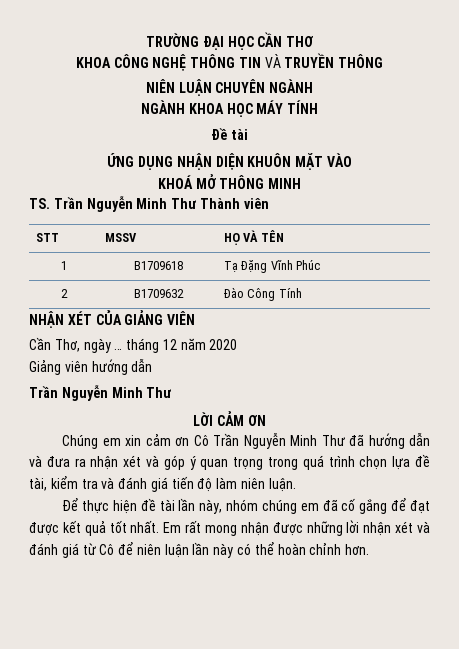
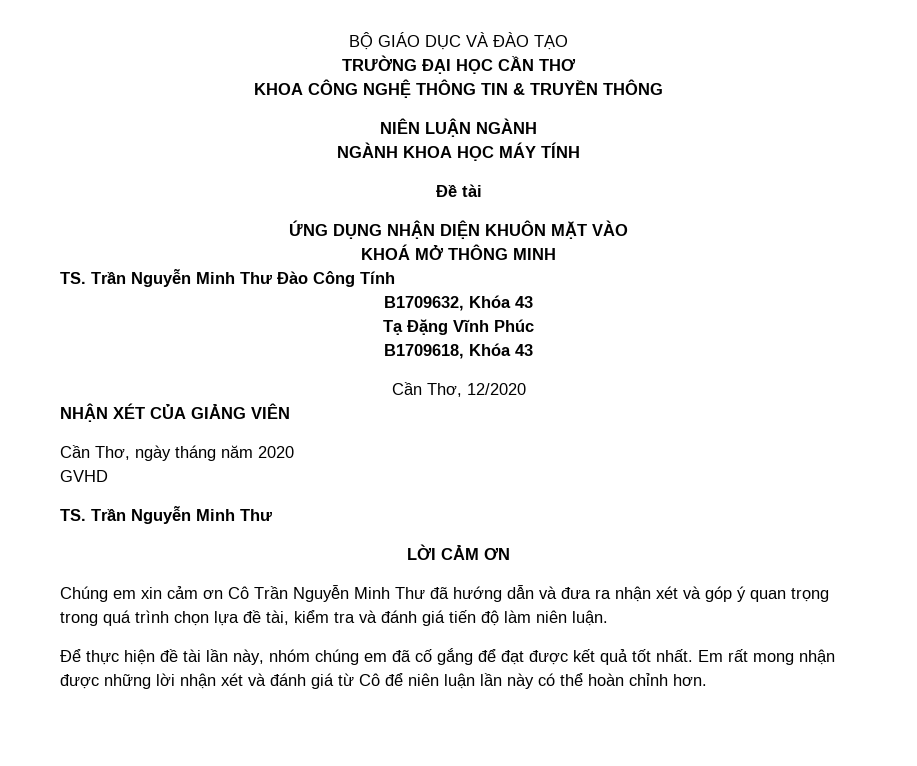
+ BỘ GIÁO DỤC VÀ ĐÀO TẠO
- KHOA CÔNG NGHỆ THÔNG TIN VÀ TRUYỀN THÔNG
+ KHOA CÔNG NGHỆ THÔNG TIN & TRUYỀN THÔNG
- NIÊN LUẬN CHUYÊN NGÀNH
+ NIÊN LUẬN NGÀNH
- TS. Trần Nguyễn Minh Thư Thành viên
- STT | MSSV | HỌ VÀ TÊN
- 1 | B1709618 | Tạ Đặng Vĩnh Phúc
- 2 | B1709632 | Đào Công Tính
+ TS. Trần Nguyễn Minh Thư Đào Công Tính
+ B1709632, Khóa 43
+ Tạ Đặng Vĩnh Phúc
+ B1709618, Khóa 43
+ Cần Thơ, 12/2020
- Cần Thơ, ngày … tháng 12 năm 2020
+ Cần Thơ, ngày tháng năm 2020
- Giảng viên hướng dẫn
- Trần Nguyễn Minh Thư
+ GVHD
+ TS. Trần Nguyễn Minh Thư

